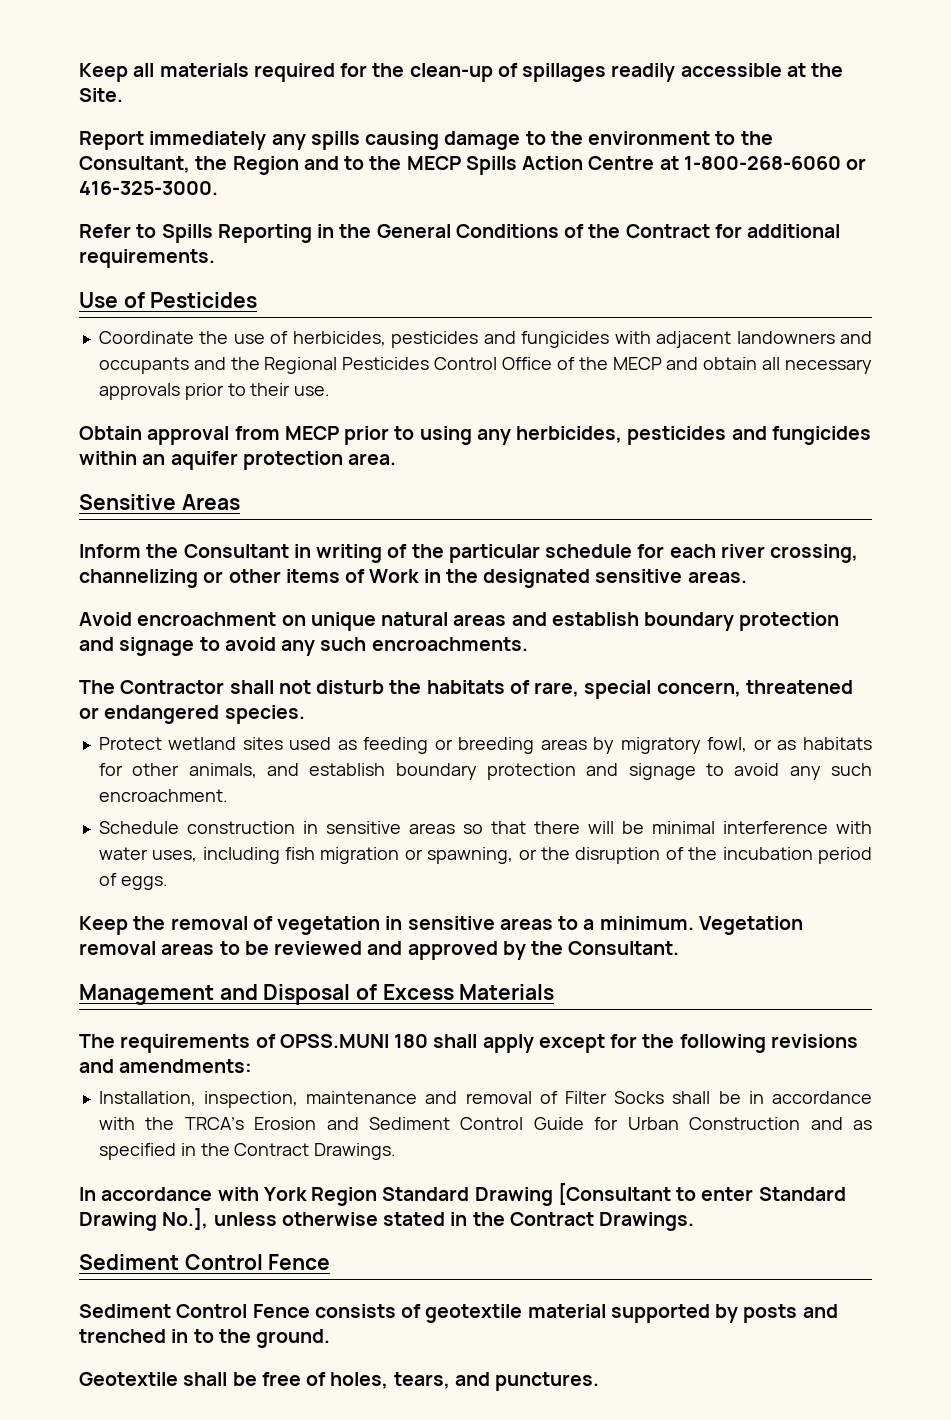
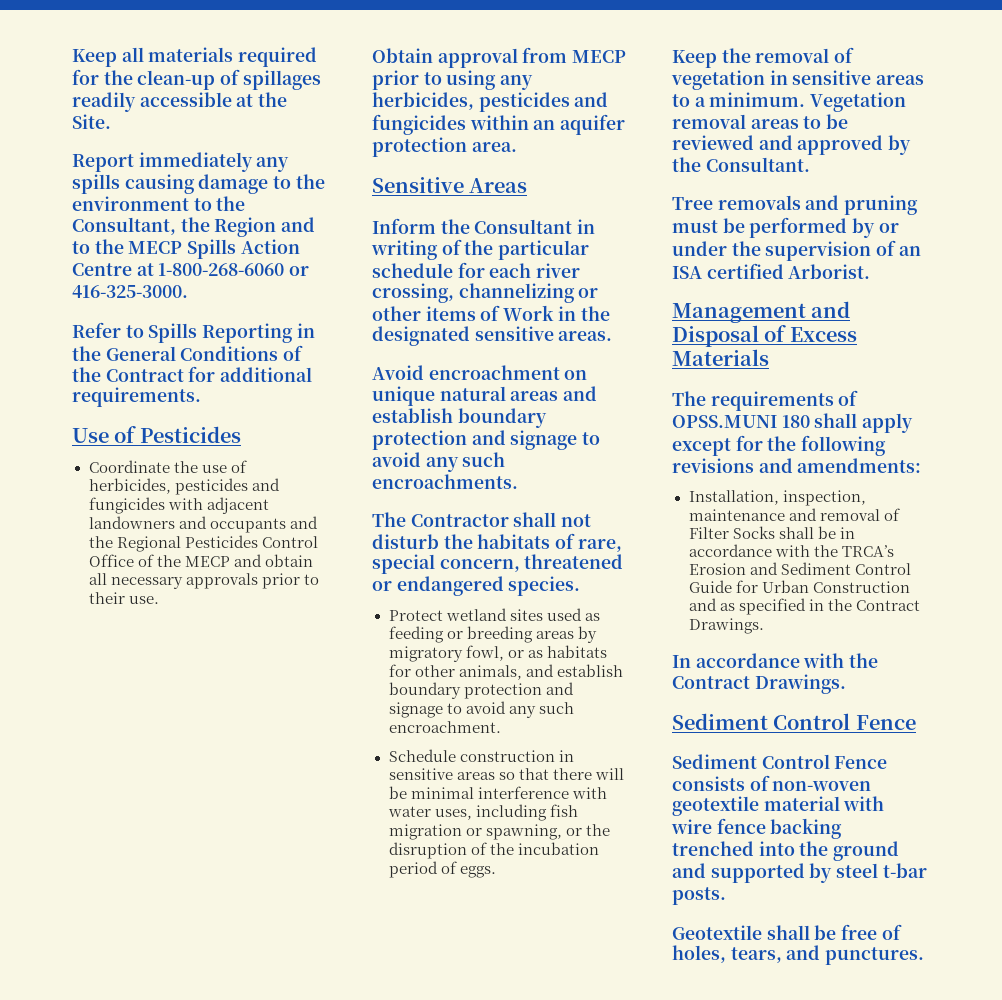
+ Tree removals and pruning must be performed by or under the supervision of an ISA certified Arborist.
- In accordance with York Region Standard Drawing [Consultant to enter Standard Drawing No.], unless otherwise stated in the Contract Drawings.
+ In accordance with the Contract Drawings.
- Sediment Control Fence consists of geotextile material supported by posts and trenched in to the ground.
+ Sediment Control Fence consists of non-woven geotextile material with wire fence backing trenched into the ground and supported by steel t-bar posts.

